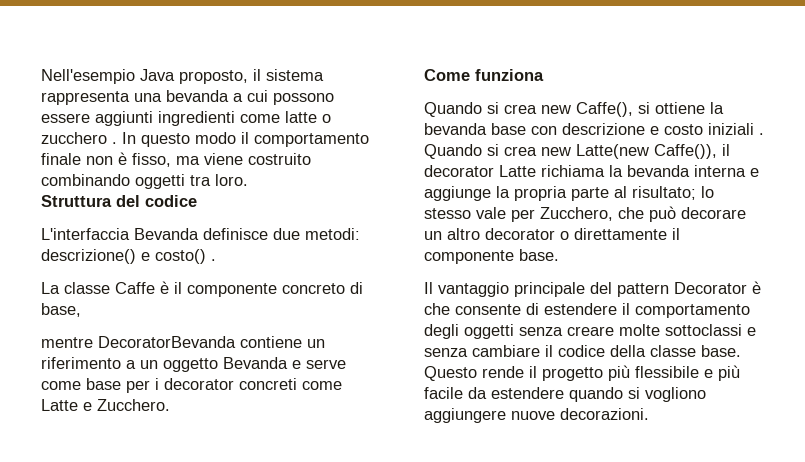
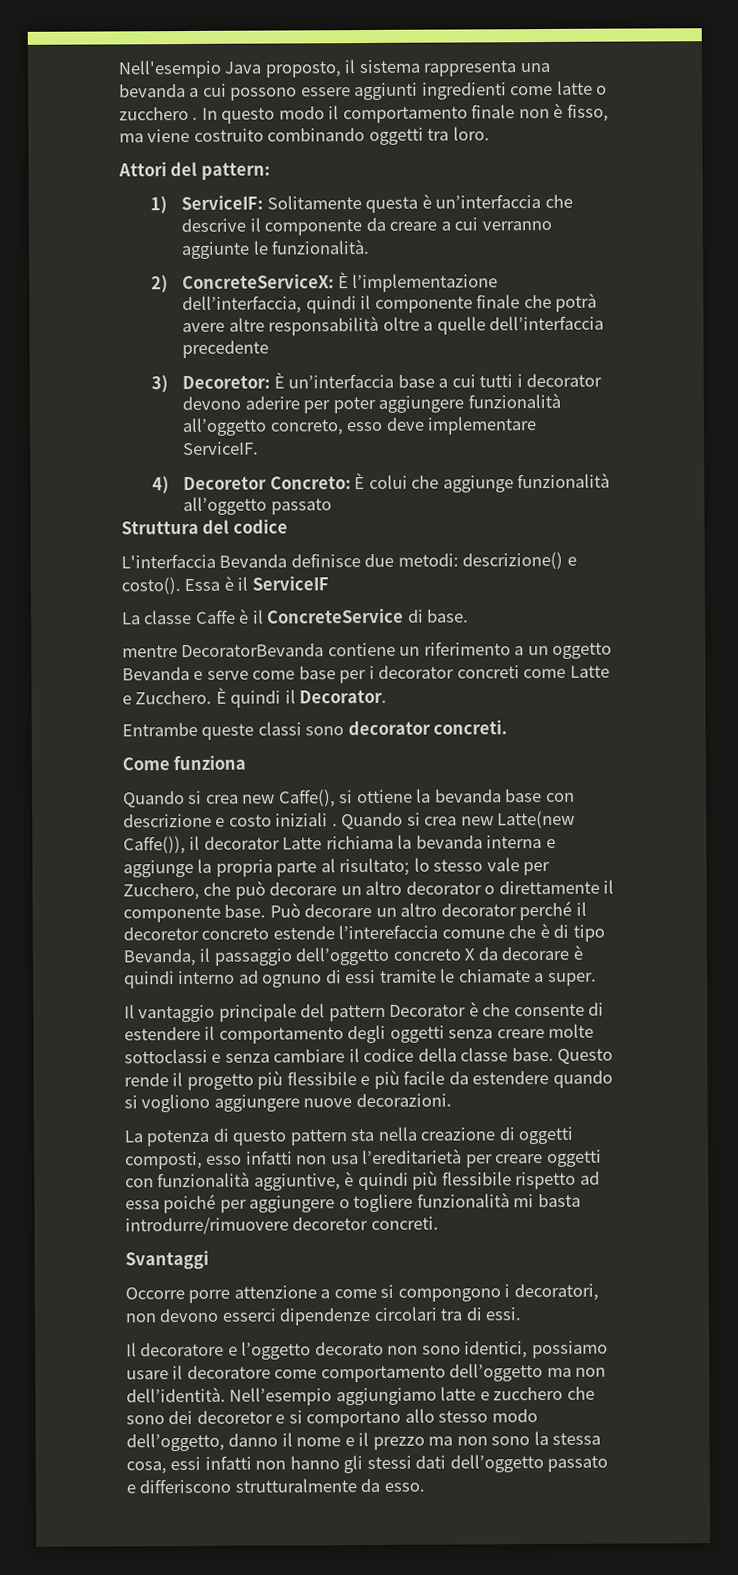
+ Attori del pattern:
+ 1) ServiceIF: Solitamente questa è un’interfaccia che descrive il componente da creare a cui verranno aggiunte le funzionalità.
+ 2) ConcreteServiceX: È l’implementazione dell’interfaccia, quindi il componente finale che potrà avere altre responsabilità oltre a quelle dell’interfaccia precedente
+ 3) Decoretor: È un’interfaccia base a cui tutti i decorator devono aderire per poter aggiungere funzionalità all’oggetto concreto, esso deve implementare ServiceIF.
+ 4) Decoretor Concreto: È colui che aggiunge funzionalità all’oggetto passato
- L'interfaccia Bevanda definisce due metodi: descrizione() e costo() .
+ L'interfaccia Bevanda definisce due metodi: descrizione() e costo(). Essa è il ServiceIF
- La classe Caffe è il componente concreto di base,
+ La classe Caffe è il ConcreteService di base.
+ È quindi il Decorator.
+ Entrambe queste classi sono decorator concreti.
+ Può decorare un altro decorator perché il decoretor concreto estende l’interefaccia comune che è di tipo Bevanda, il passaggio dell’oggetto concreto X da decorare è quindi interno ad ognuno di essi tramite le chiamate a super.
+ La potenza di questo pattern sta nella creazione di oggetti composti, esso infatti non usa l’ereditarietà per creare oggetti con funzionalità aggiuntive, è quindi più flessibile rispetto ad essa poiché per aggiungere o togliere funzionalità mi basta introdurre/rimuovere decoretor concreti.
+ Svantaggi
+ Occorre porre attenzione a come si compongono i decoratori, non devono esserci dipendenze circolari tra di essi.
+ Il decoratore e l’oggetto decorato non sono identici, possiamo usare il decoratore come comportamento dell’oggetto ma non dell’identità. Nell’esempio aggiungiamo latte e zucchero che sono dei decoretor e si comportano allo stesso modo dell’oggetto, danno il nome e il prezzo ma non sono la stessa cosa, essi infatti non hanno gli stessi dati dell’oggetto passato e differiscono strutturalmente da esso.

